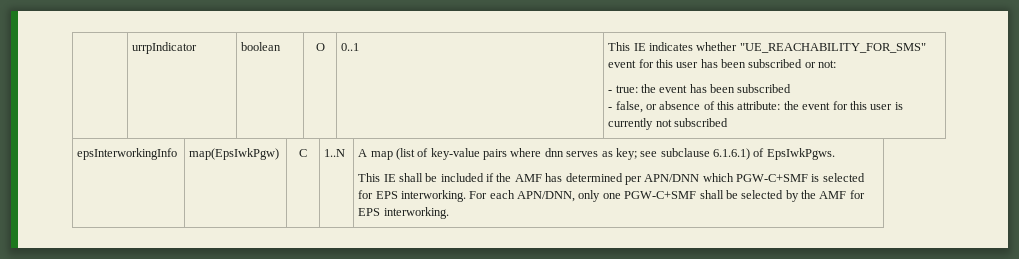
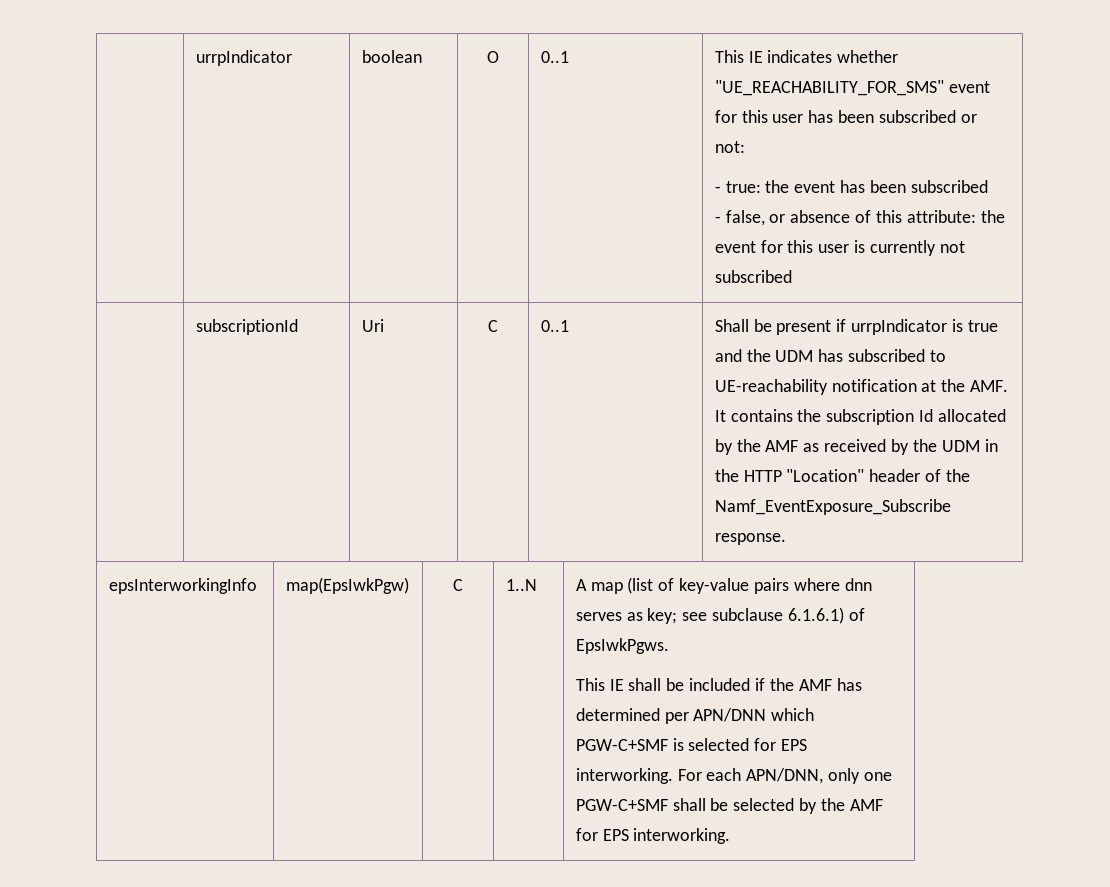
+ subscriptionId | Uri | C | 0..1 | Shall be present if urrpIndicator is true and the UDM has subscribed to UE-reachability notification at the AMF. It contains the subscription Id allocated by the AMF as received by the UDM in the HTTP "Location" header of the Namf_EventExposure_Subscribe response.

